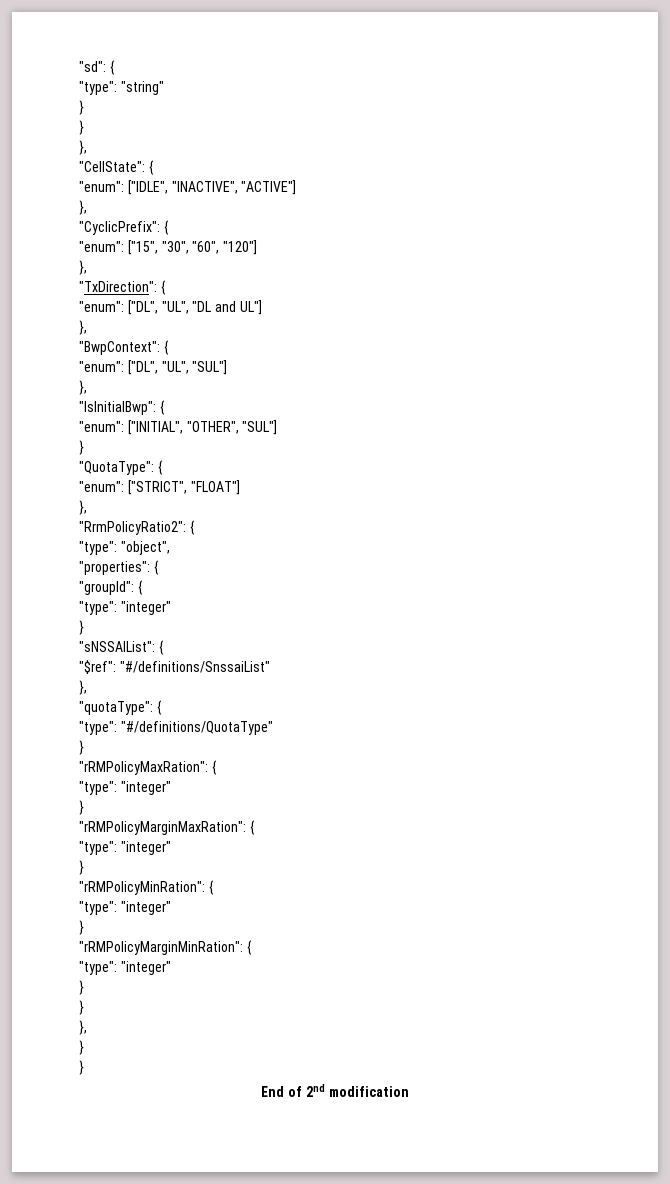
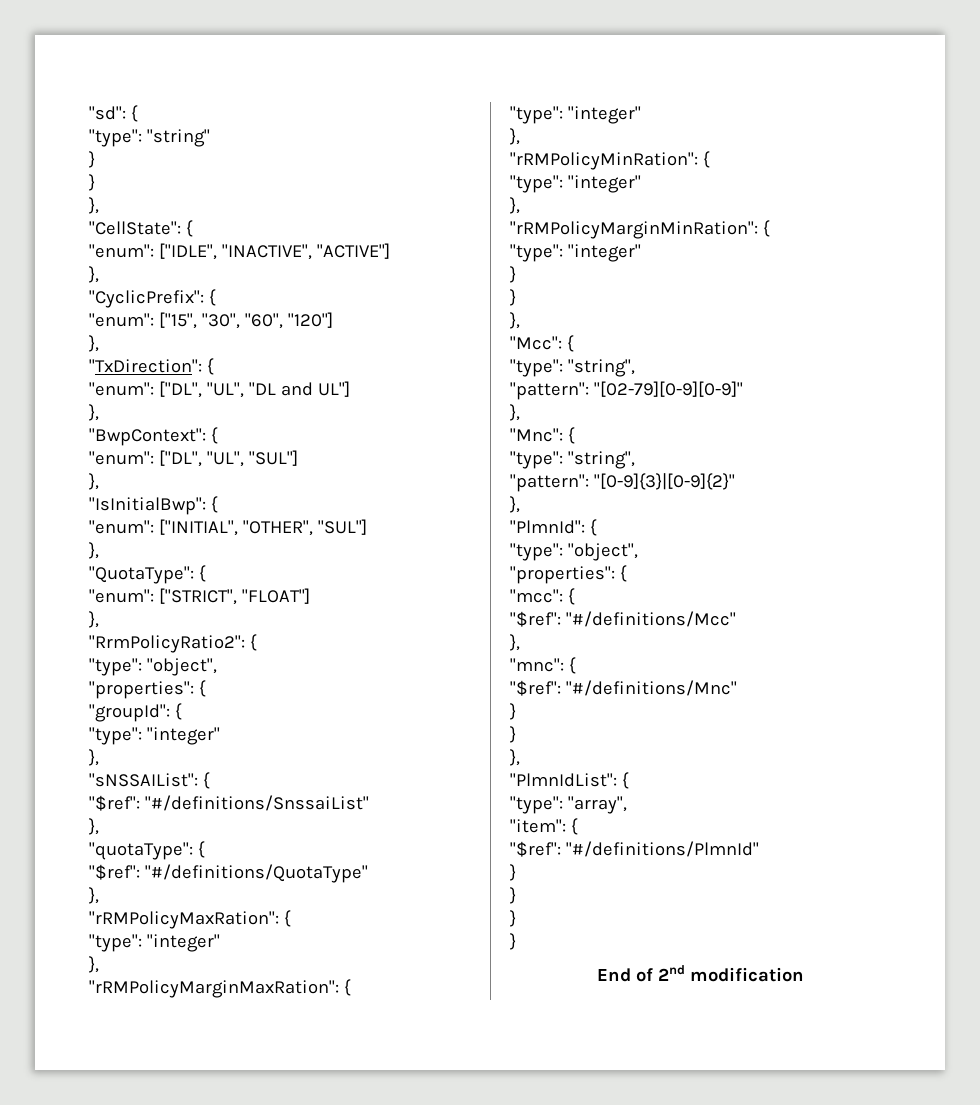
  "enum": ["INITIAL", "OTHER", "SUL"]
- }
+ },
  "groupId": {
  "type": "integer"
- }
+ },
- "type": "#/definitions/QuotaType"
- }
+ "$ref": "#/definitions/QuotaType"
+ },
  "rRMPolicyMaxRation": {
  "type": "integer"
- }
+ },
  "rRMPolicyMarginMaxRation": {
  "type": "integer"
- }
+ },
  "rRMPolicyMinRation": {
  "type": "integer"
- }
+ },
+ "Mcc": {
+ "type": "string",
+ "pattern": "[02-79][0-9][0-9]"
+ },
+ "Mnc": {
+ "type": "string",
+ "pattern": "[0-9]{3}|[0-9]{2}"
+ },
+ "PlmnId": {
+ "type": "object",
+ "properties": {
+ "mcc": {
+ "$ref": "#/definitions/Mcc"
+ },
+ "mnc": {
+ "$ref": "#/definitions/Mnc"
+ }
+ }
+ },
+ "PlmnIdList": {
+ "type": "array",
+ "item": {
+ "$ref": "#/definitions/PlmnId"
+ }
+ }

